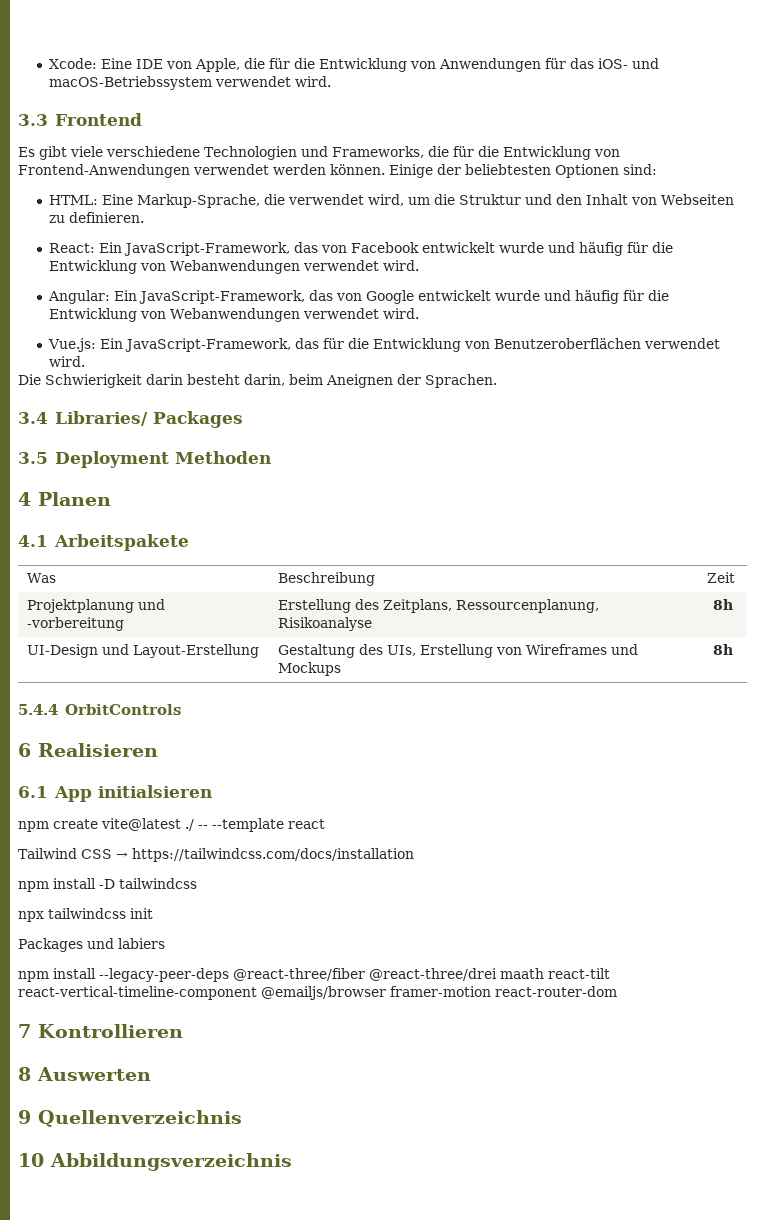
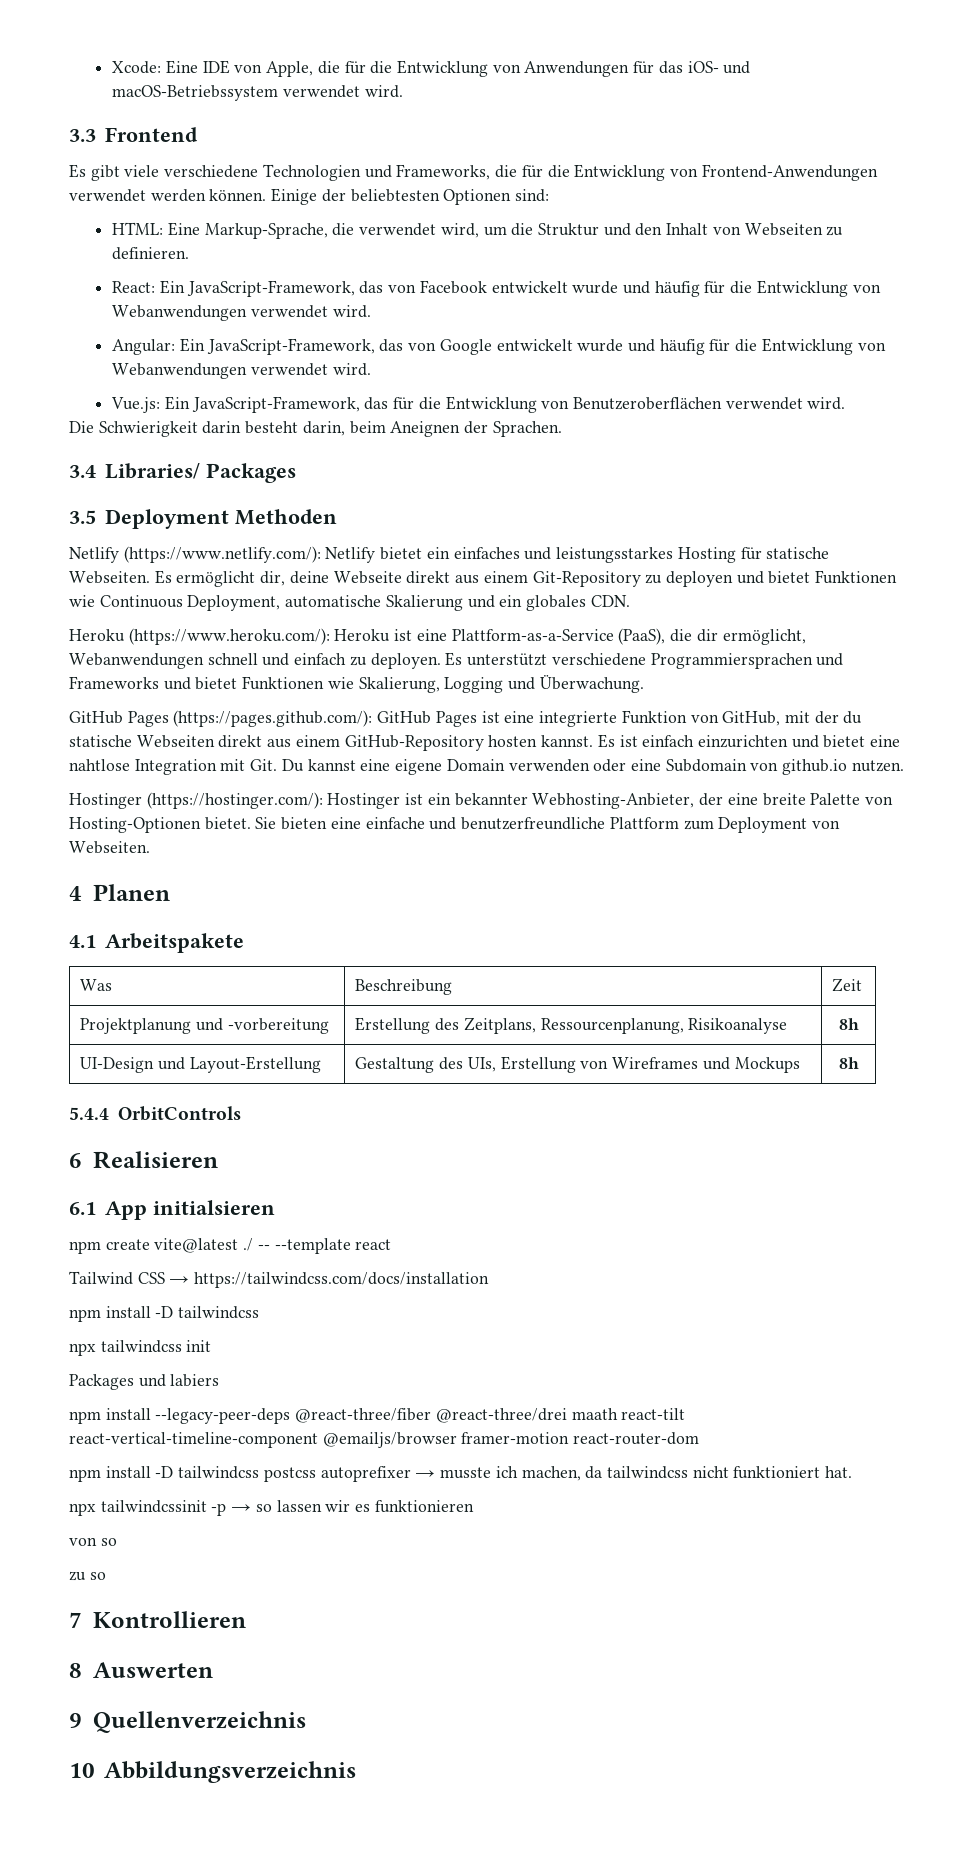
+ Netlify (https://www.netlify.com/): Netlify bietet ein einfaches und leistungsstarkes Hosting für statische Webseiten. Es ermöglicht dir, deine Webseite direkt aus einem Git-Repository zu deployen und bietet Funktionen wie Continuous Deployment, automatische Skalierung und ein globales CDN.
+ Heroku (https://www.heroku.com/): Heroku ist eine Plattform-as-a-Service (PaaS), die dir ermöglicht, Webanwendungen schnell und einfach zu deployen. Es unterstützt verschiedene Programmiersprachen und Frameworks und bietet Funktionen wie Skalierung, Logging und Überwachung.
+ GitHub Pages (https://pages.github.com/): GitHub Pages ist eine integrierte Funktion von GitHub, mit der du statische Webseiten direkt aus einem GitHub-Repository hosten kannst. Es ist einfach einzurichten und bietet eine nahtlose Integration mit Git. Du kannst eine eigene Domain verwenden oder eine Subdomain von github.io nutzen.
+ Hostinger (https://hostinger.com/): Hostinger ist ein bekannter Webhosting-Anbieter, der eine breite Palette von Hosting-Optionen bietet. Sie bieten eine einfache und benutzerfreundliche Plattform zum Deployment von Webseiten.
+ npm install -D tailwindcss postcss autoprefixer → musste ich machen, da tailwindcss nicht funktioniert hat.
+ npx tailwindcssinit -p → so lassen wir es funktionieren
+ von so
+ zu so

